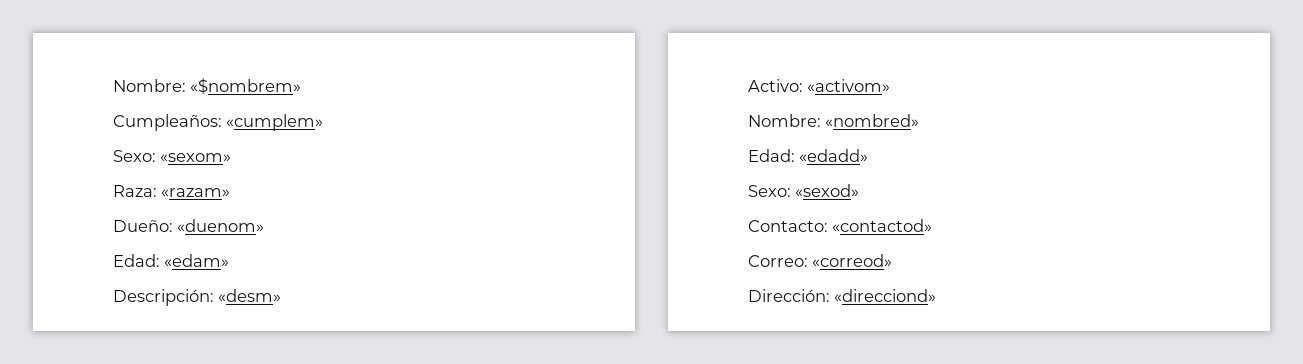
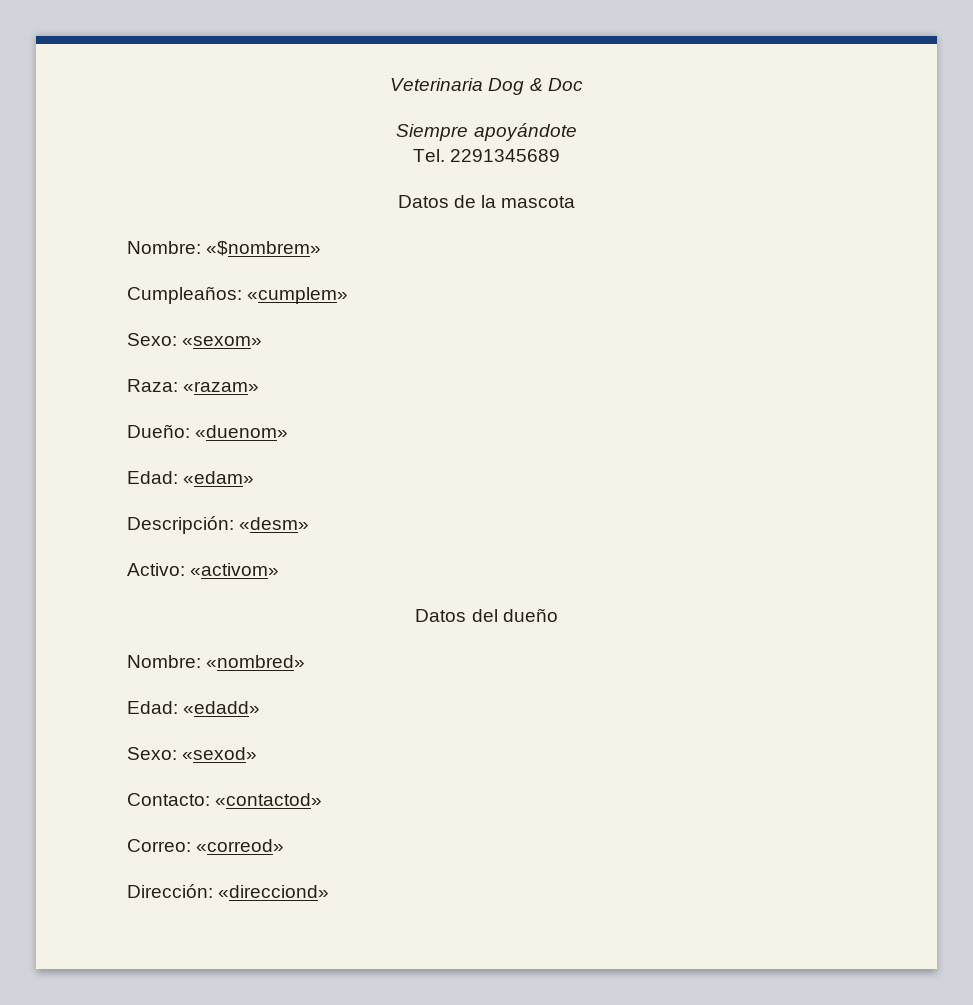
+ Veterinaria Dog & Doc
+ Siempre apoyándote
+ Tel. 2291345689
+ Datos de la mascota
+ Datos del dueño

